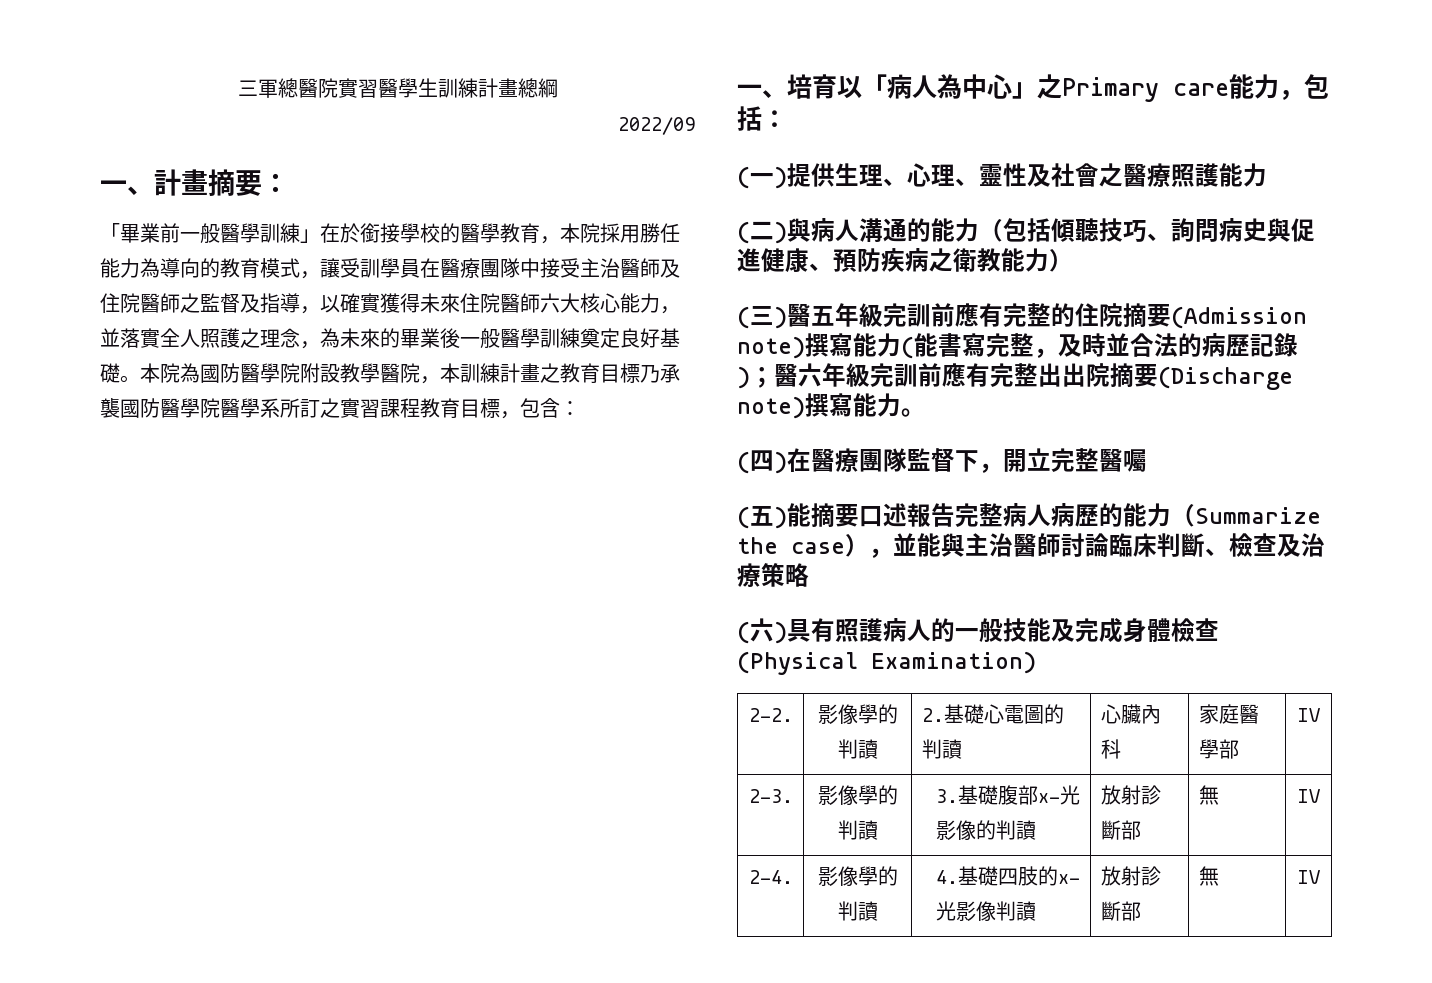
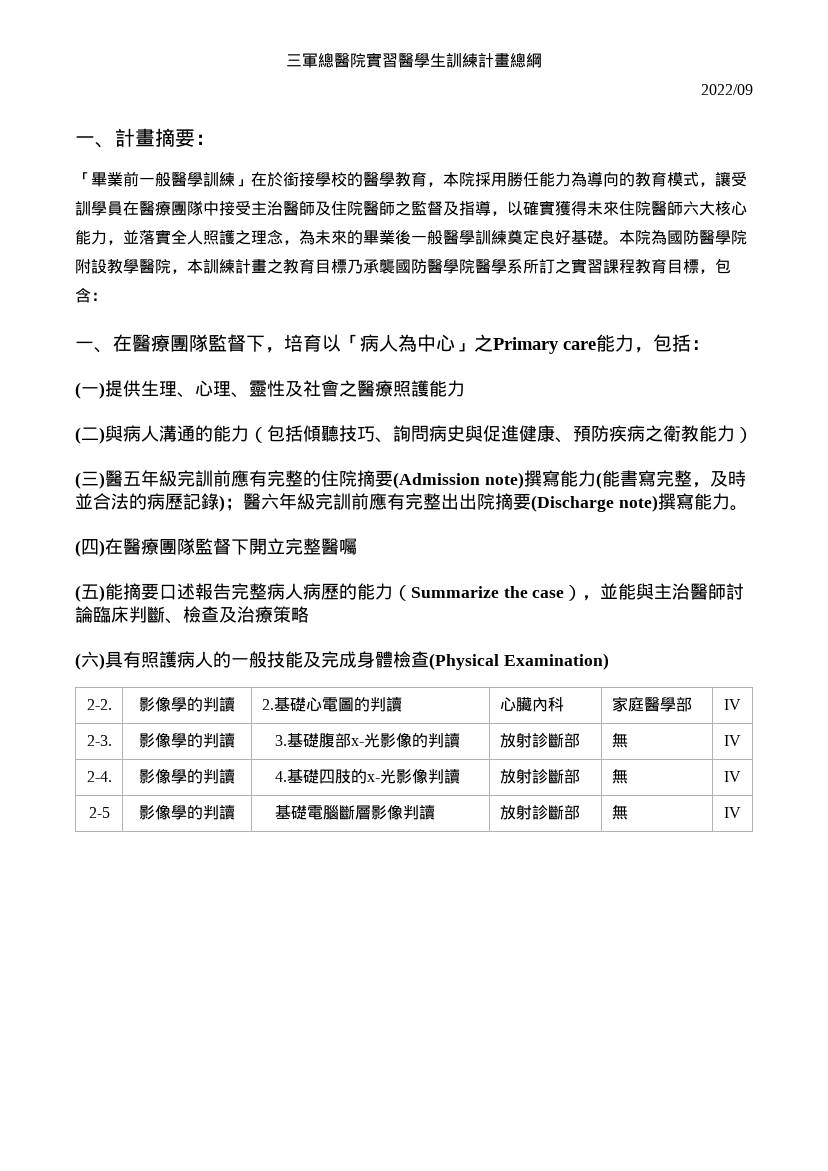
- 一、培育以「病人為中心」之Primary care能力，包括：
+ 一、在醫療團隊監督下，培育以「病人為中心」之Primary care能力，包括：
- (四)在醫療團隊監督下，開立完整醫囑
+ (四)在醫療團隊監督下開立完整醫囑
+ 2-5 | 影像學的判讀 | 基礎電腦斷層影像判讀 | 放射診斷部 | 無 | IV

